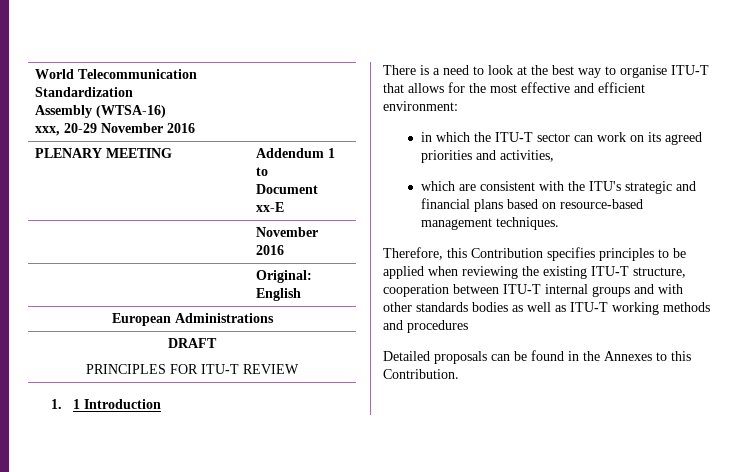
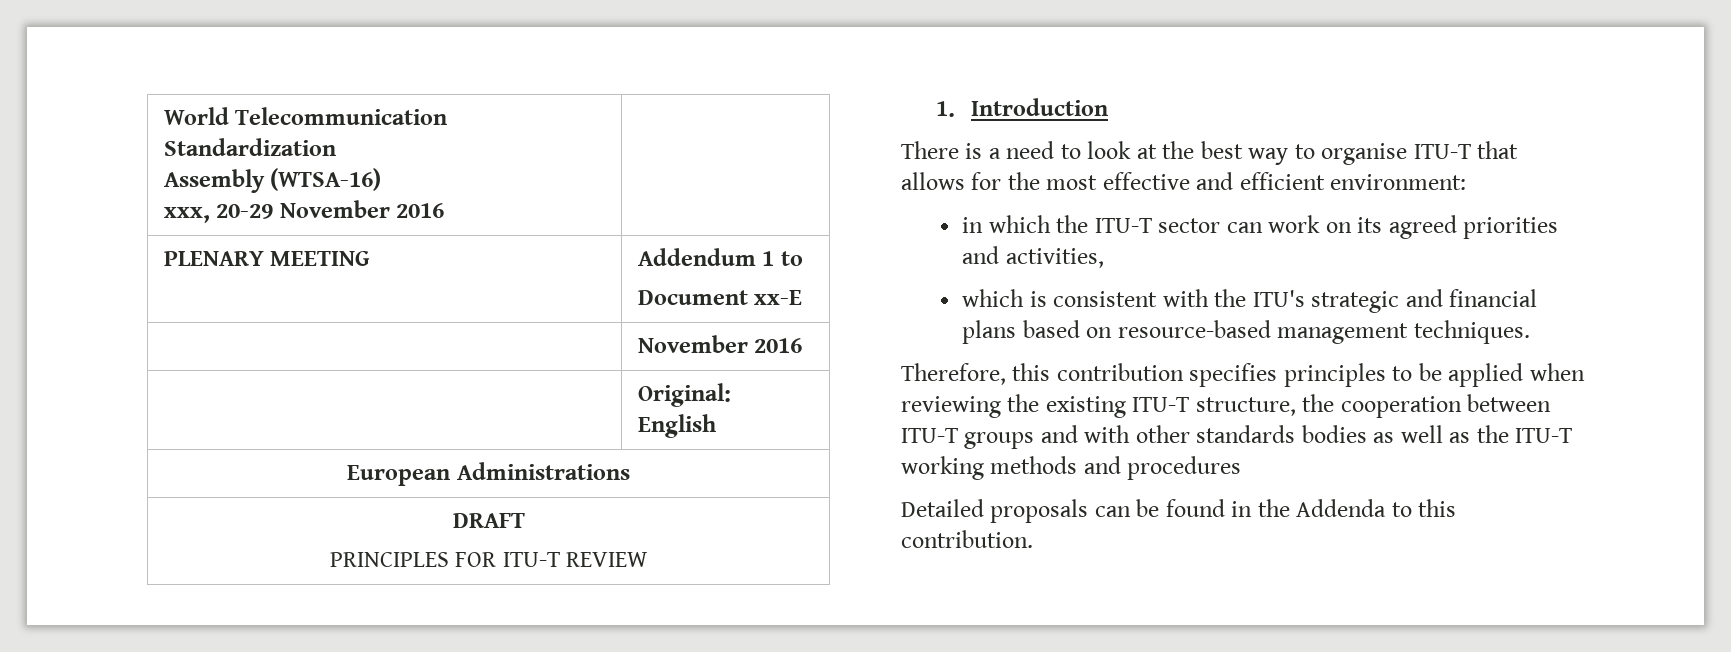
- 1. 1 Introduction
+ 1. Introduction
- which are consistent with the ITU's strategic and financial plans based on resource-based management techniques.
+ which is consistent with the ITU's strategic and financial plans based on resource-based management techniques.
- Therefore, this Contribution specifies principles to be applied when reviewing the existing ITU-T structure, cooperation between ITU-T internal groups and with other standards bodies as well as ITU-T working methods and procedures
+ Therefore, this contribution specifies principles to be applied when reviewing the existing ITU-T structure, the cooperation between ITU-T groups and with other standards bodies as well as the ITU-T working methods and procedures
- Detailed proposals can be found in the Annexes to this Contribution.
+ Detailed proposals can be found in the Addenda to this contribution.

